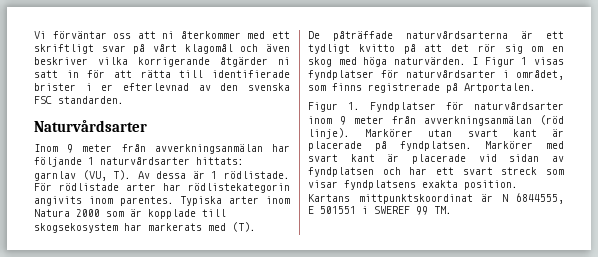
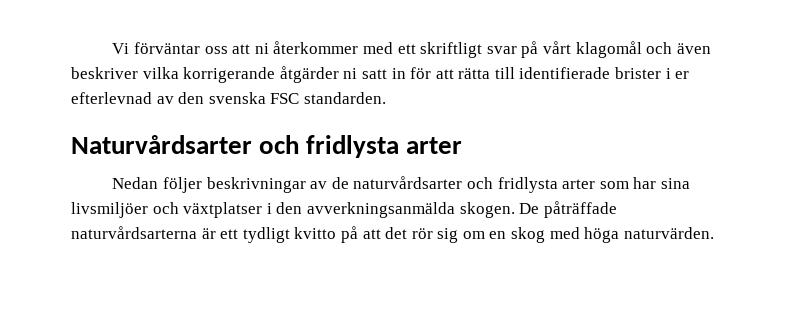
- Naturvårdsarter
- Inom 9 meter från avverkningsanmälan har följande 1 naturvårdsarter hittats: garnlav (VU, T). Av dessa är 1 rödlistade. För rödlistade arter har rödlistekategorin angivits inom parentes. Typiska arter inom Natura 2000 som är kopplade till skogsekosystem har markerats med (T).
- De påträffade naturvårdsarterna är ett tydligt kvitto på att det rör sig om en skog med höga naturvärden. I Figur 1 visas fyndplatser för naturvårdsarter i området, som finns registrerade på Artportalen.
- Figur 1. Fyndplatser för naturvårdsarter inom 9 meter från avverkningsanmälan (röd linje). Markörer utan svart kant är placerade på fyndplatsen. Markörer med svart kant är placerade vid sidan av fyndplatsen och har ett svart streck som visar fyndplatsens exakta position. Kartans mittpunktskoordinat är N 6844555, E 501551 i SWEREF 99 TM.
+ Naturvårdsarter och fridlysta arter
+ Nedan följer beskrivningar av de naturvårdsarter och fridlysta arter som har sina livsmiljöer och växtplatser i den avverkningsanmälda skogen. De påträffade naturvårdsarterna är ett tydligt kvitto på att det rör sig om en skog med höga naturvärden.

